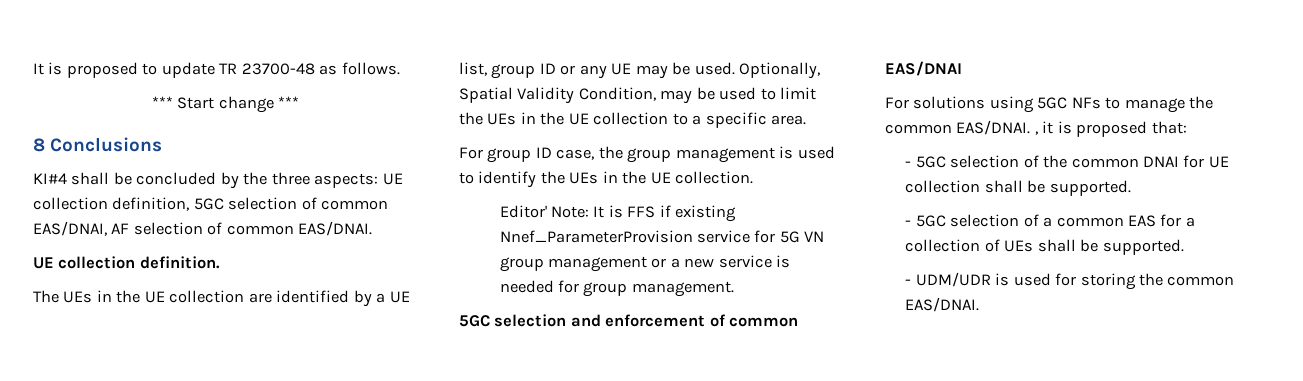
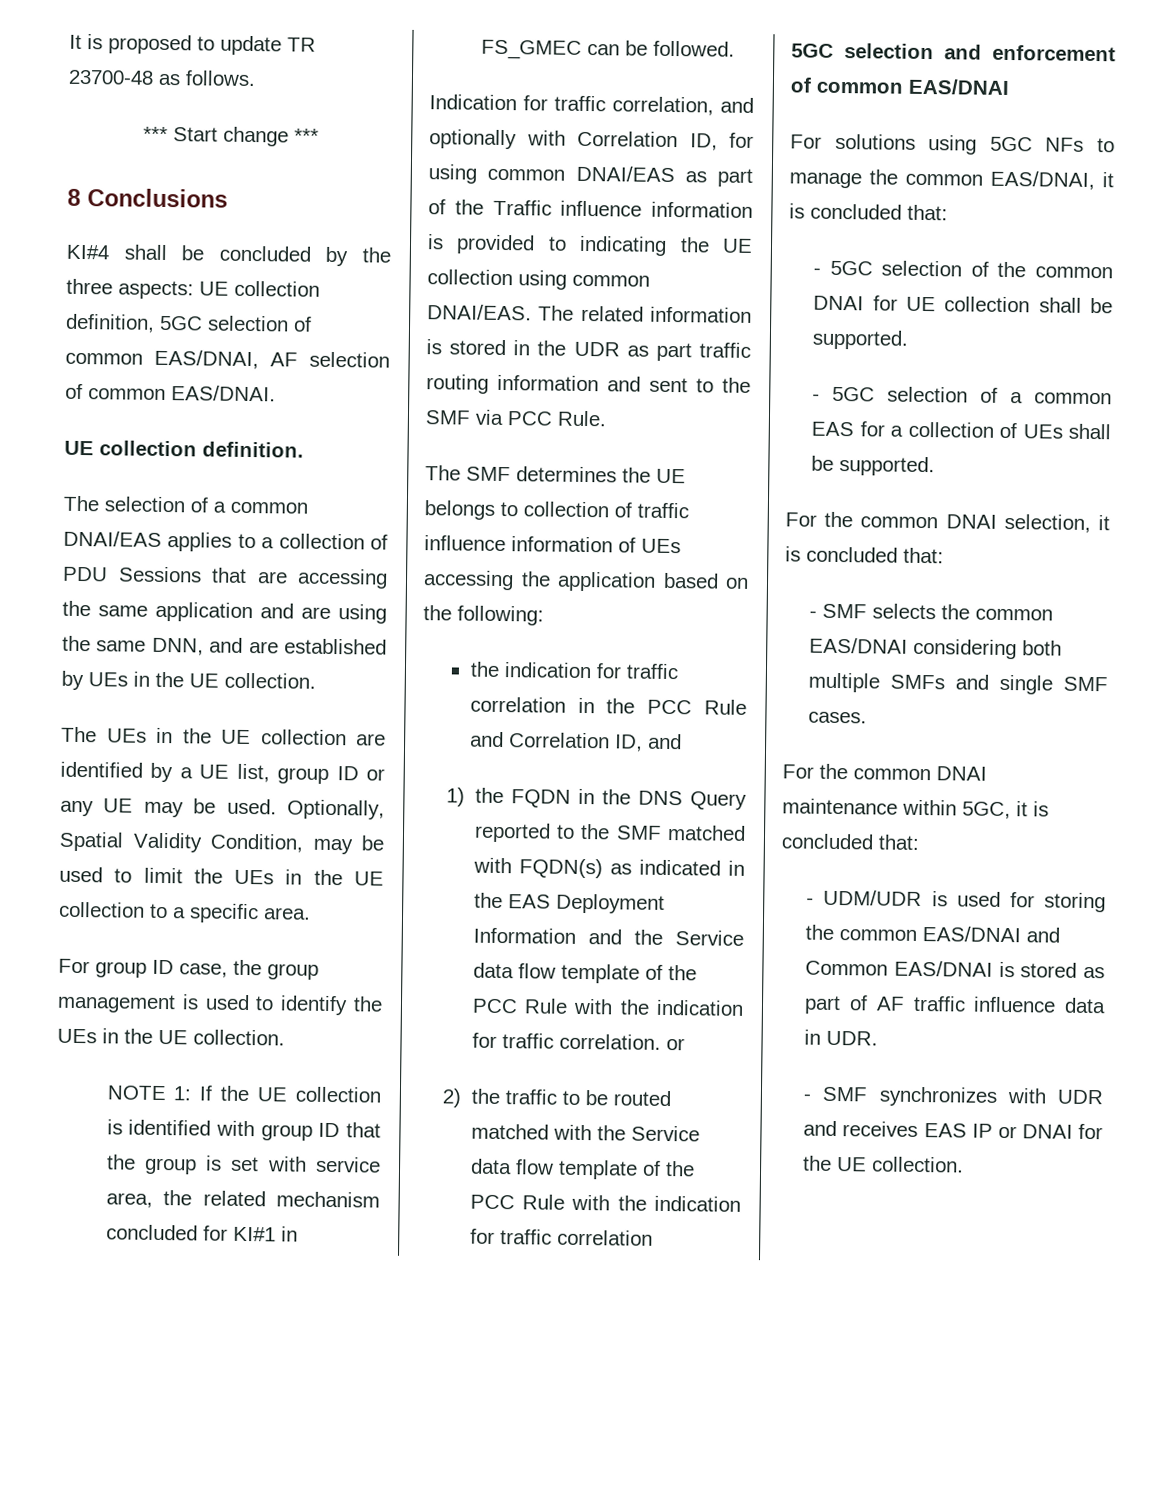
+ The selection of a common DNAI/EAS applies to a collection of PDU Sessions that are accessing the same application and are using the same DNN, and are established by UEs in the UE collection.
- Editor' Note: It is FFS if existing Nnef_ParameterProvision service for 5G VN group management or a new service is needed for group management.
+ NOTE 1: If the UE collection is identified with group ID that the group is set with service area, the related mechanism concluded for KI#1 in FS_GMEC can be followed.
+ Indication for traffic correlation, and optionally with Correlation ID, for using common DNAI/EAS as part of the Traffic influence information is provided to indicating the UE collection using common DNAI/EAS. The related information is stored in the UDR as part traffic routing information and sent to the SMF via PCC Rule.
+ The SMF determines the UE belongs to collection of traffic influence information of UEs accessing the application based on the following:
+ the indication for traffic correlation in the PCC Rule and Correlation ID, and
+ 1) the FQDN in the DNS Query reported to the SMF matched with FQDN(s) as indicated in the EAS Deployment Information and the Service data flow template of the PCC Rule with the indication for traffic correlation. or
+ 2) the traffic to be routed matched with the Service data flow template of the PCC Rule with the indication for traffic correlation
- For solutions using 5GC NFs to manage the common EAS/DNAI. , it is proposed that:
+ For solutions using 5GC NFs to manage the common EAS/DNAI, it is concluded that:
+ For the common DNAI selection, it is concluded that:
+ - SMF selects the common EAS/DNAI considering both multiple SMFs and single SMF cases.
+ For the common DNAI maintenance within 5GC, it is concluded that:
- - UDM/UDR is used for storing the common EAS/DNAI.
+ - UDM/UDR is used for storing the common EAS/DNAI and Common EAS/DNAI is stored as part of AF traffic influence data in UDR.
+ - SMF synchronizes with UDR and receives EAS IP or DNAI for the UE collection.

